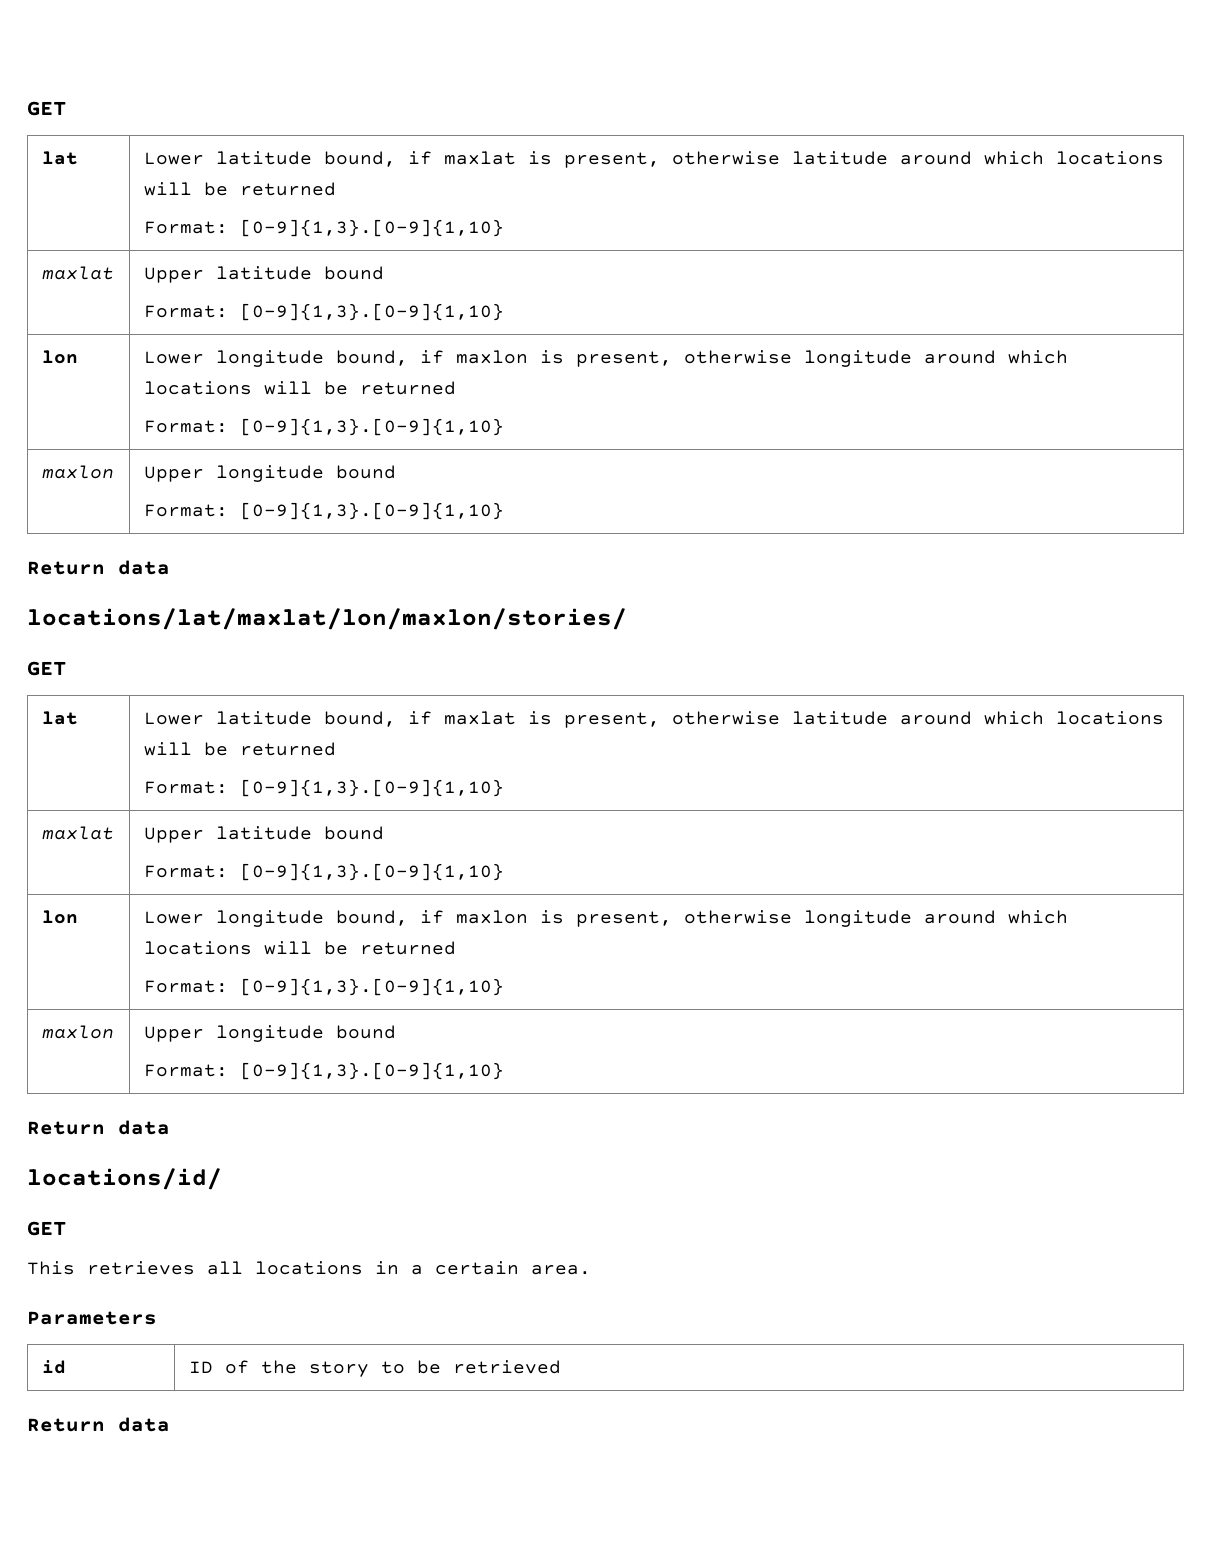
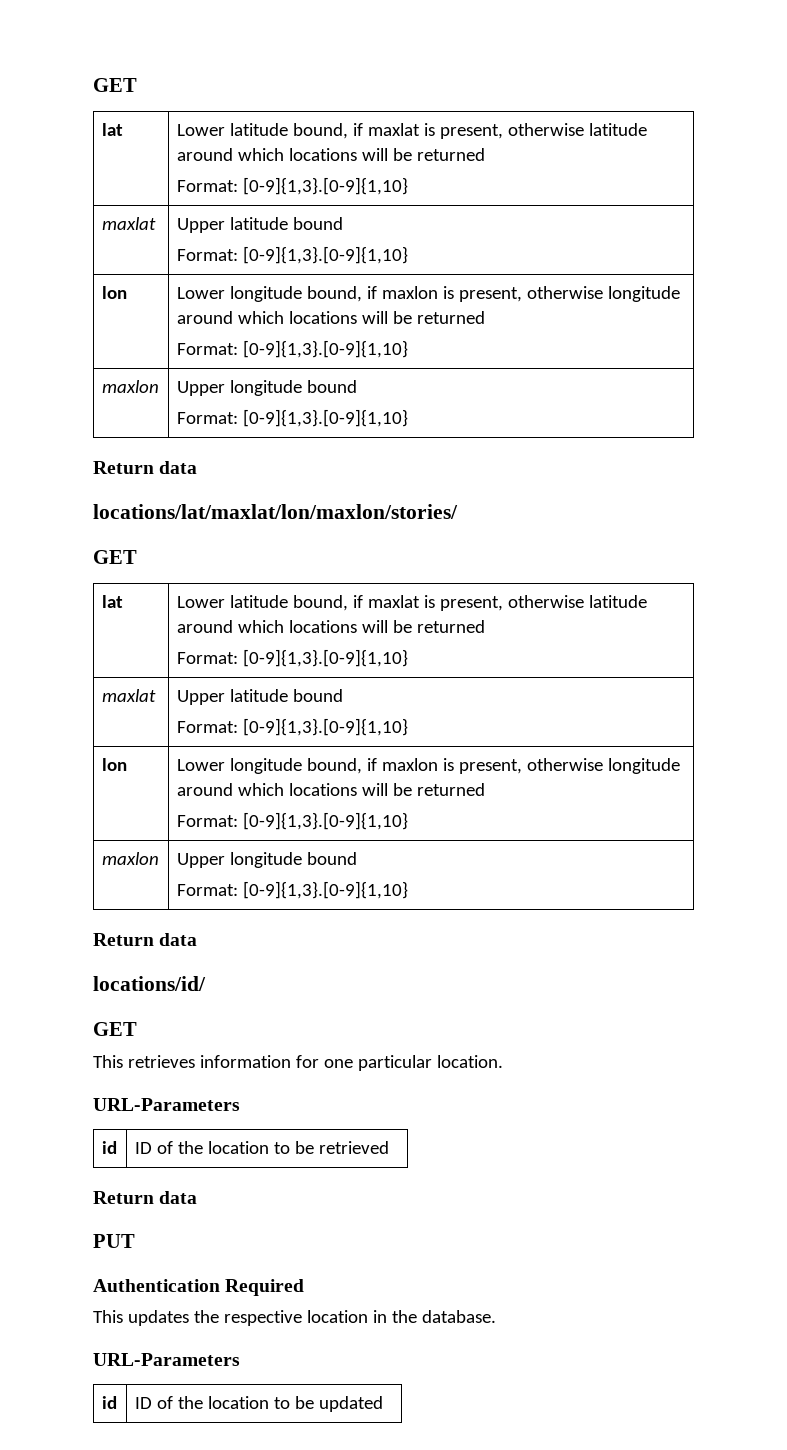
- This retrieves all locations in a certain area.
- Parameters
- id | ID of the story to be retrieved
+ This retrieves information for one particular location.
+ URL-Parameters
+ id | ID of the location to be retrieved
+ PUT
+ Authentication Required
+ This updates the respective location in the database.
+ URL-Parameters
+ id | ID of the location to be updated

